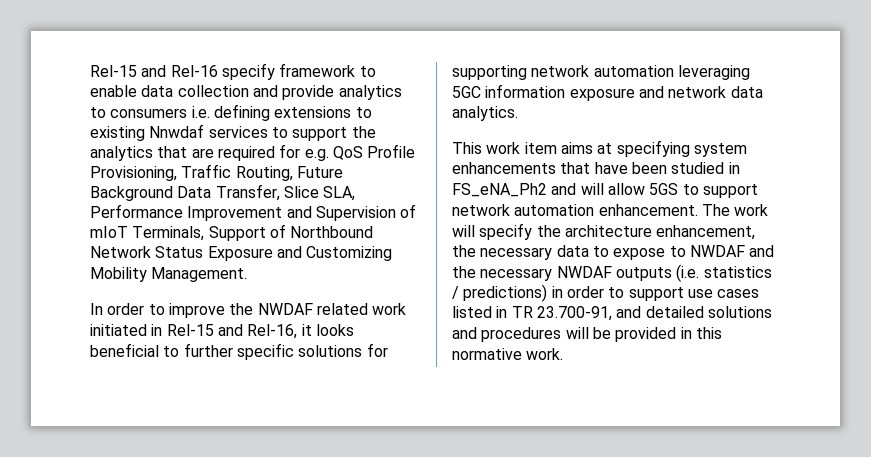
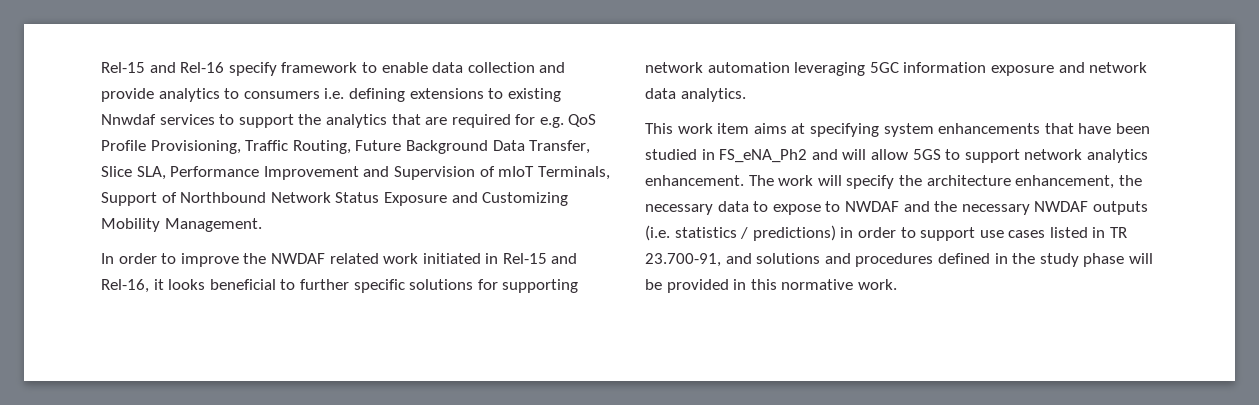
- This work item aims at specifying system enhancements that have been studied in FS_eNA_Ph2 and will allow 5GS to support network automation enhancement.
+ This work item aims at specifying system enhancements that have been studied in FS_eNA_Ph2 and will allow 5GS to support network analytics enhancement.
- The work will specify the architecture enhancement, the necessary data to expose to NWDAF and the necessary NWDAF outputs (i.e. statistics / predictions) in order to support use cases listed in TR 23.700-91, and detailed solutions and procedures will be provided in this normative work.
+ The work will specify the architecture enhancement, the necessary data to expose to NWDAF and the necessary NWDAF outputs (i.e. statistics / predictions) in order to support use cases listed in TR 23.700-91, and solutions and procedures defined in the study phase will be provided in this normative work.

